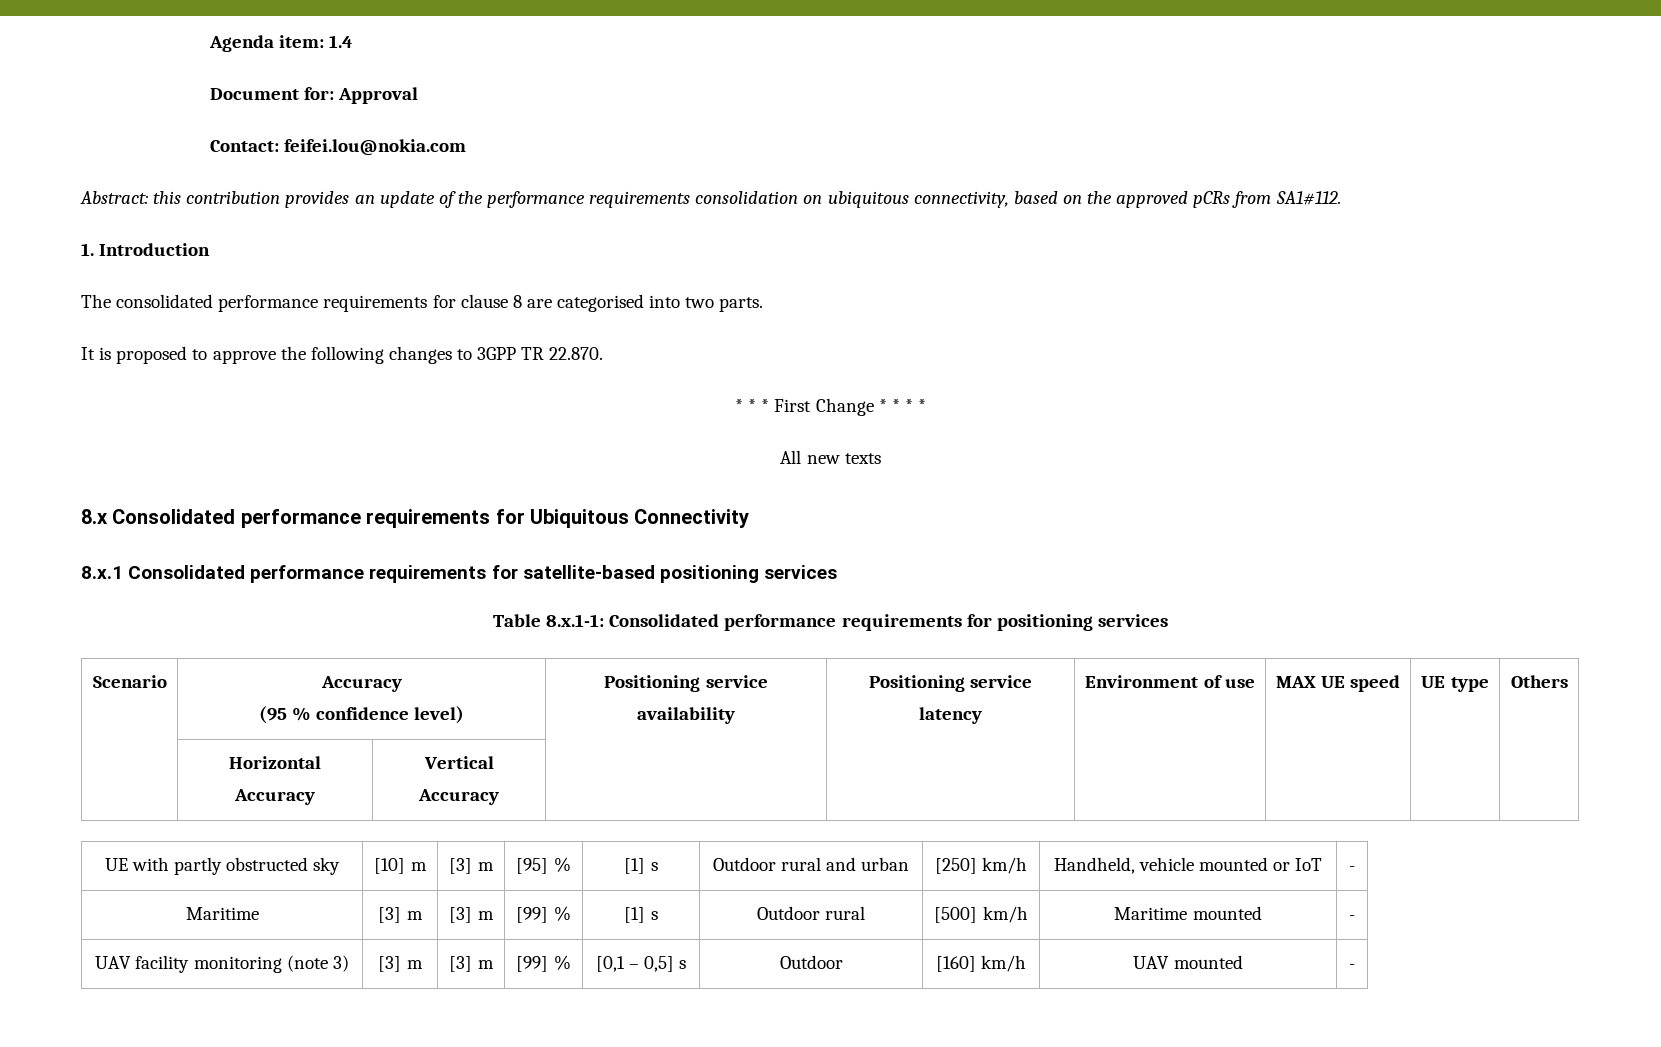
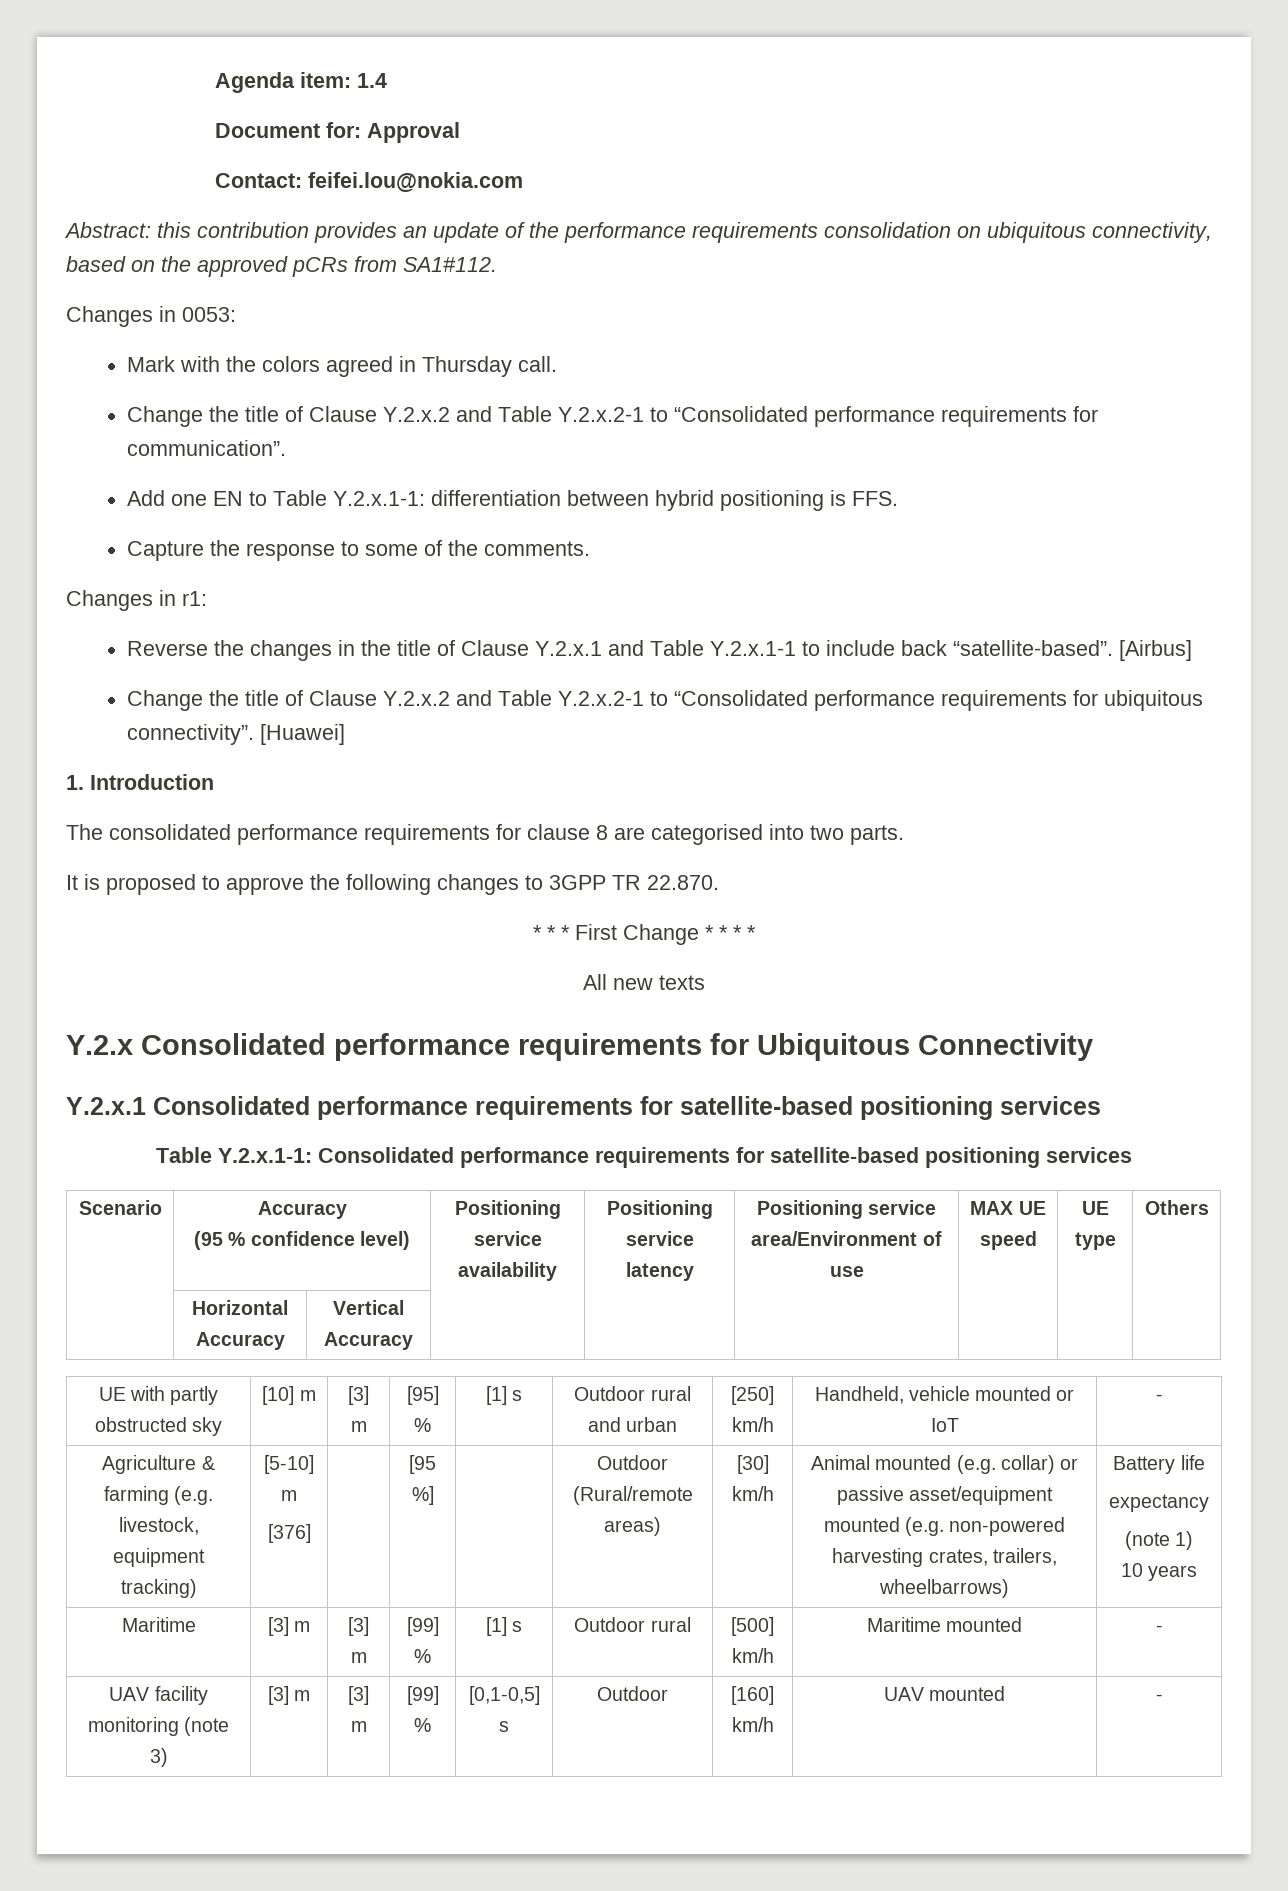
+ Changes in 0053:
+ Mark with the colors agreed in Thursday call.
+ Change the title of Clause Y.2.x.2 and Table Y.2.x.2-1 to “Consolidated performance requirements for communication”.
+ Add one EN to Table Y.2.x.1-1: differentiation between hybrid positioning is FFS.
+ Capture the response to some of the comments.
+ Changes in r1:
+ Reverse the changes in the title of Clause Y.2.x.1 and Table Y.2.x.1-1 to include back “satellite-based”. [Airbus]
+ Change the title of Clause Y.2.x.2 and Table Y.2.x.2-1 to “Consolidated performance requirements for ubiquitous connectivity”. [Huawei]
- 8.x Consolidated performance requirements for Ubiquitous Connectivity
+ Y.2.x Consolidated performance requirements for Ubiquitous Connectivity
- 8.x.1 Consolidated performance requirements for satellite-based positioning services
+ Y.2.x.1 Consolidated performance requirements for satellite-based positioning services
- Table 8.x.1-1: Consolidated performance requirements for positioning services
+ Table Y.2.x.1-1: Consolidated performance requirements for satellite-based positioning services
  Scenario | Accuracy
- (95 % confidence level) | Positioning service availability | Positioning service latency | Environment of use | MAX UE speed | UE type | Others
+ (95 % confidence level) | Positioning service availability | Positioning service latency | Positioning service area/Environment of use | MAX UE speed | UE type | Others
+ Agriculture & farming (e.g. livestock, equipment tracking) | [5-10] m
+ [376] | | [95 %] | | Outdoor (Rural/remote areas) | [30] km/h | Animal mounted (e.g. collar) or passive asset/equipment mounted (e.g. non-powered harvesting crates, trailers, wheelbarrows) | Battery life
+ expectancy
+ (note 1)
+ 10 years
- UAV facility monitoring (note 3) | [3] m | [3] m | [99] % | [0,1 – 0,5] s | Outdoor | [160] km/h | UAV mounted | -
+ UAV facility monitoring (note 3) | [3] m | [3] m | [99] % | [0,1-0,5] s | Outdoor | [160] km/h | UAV mounted | -

